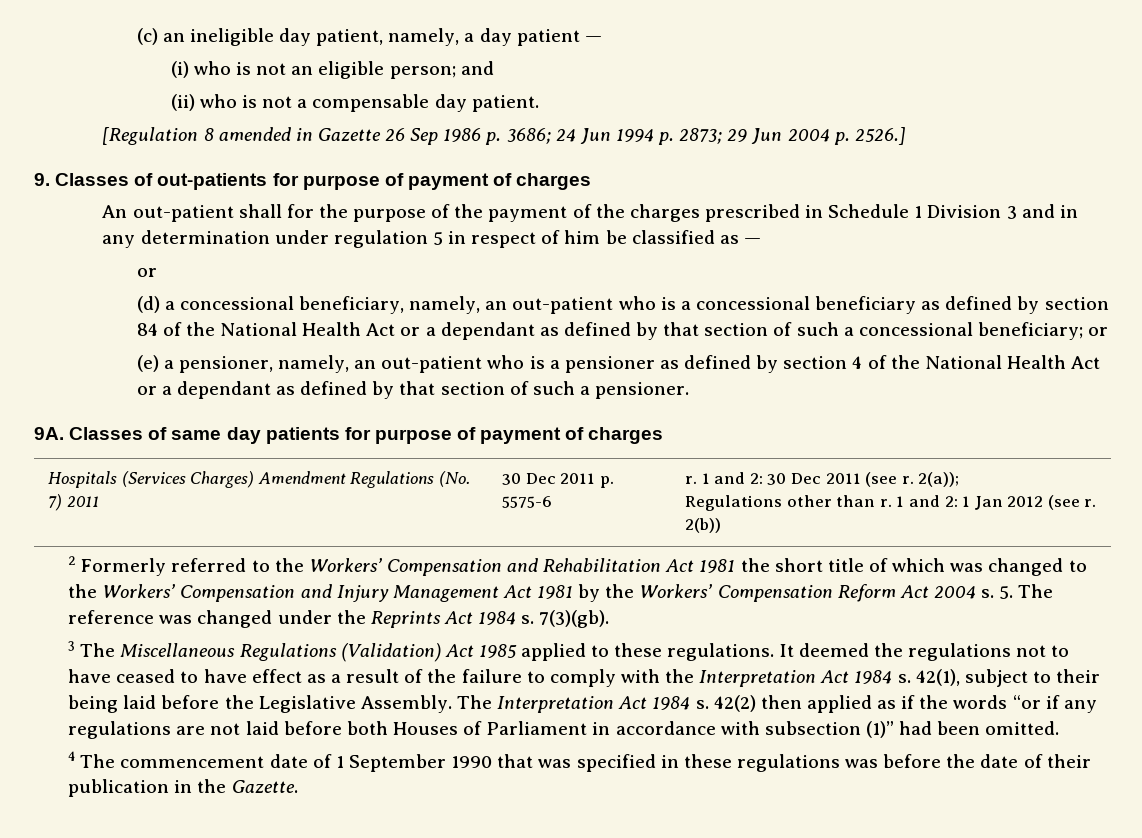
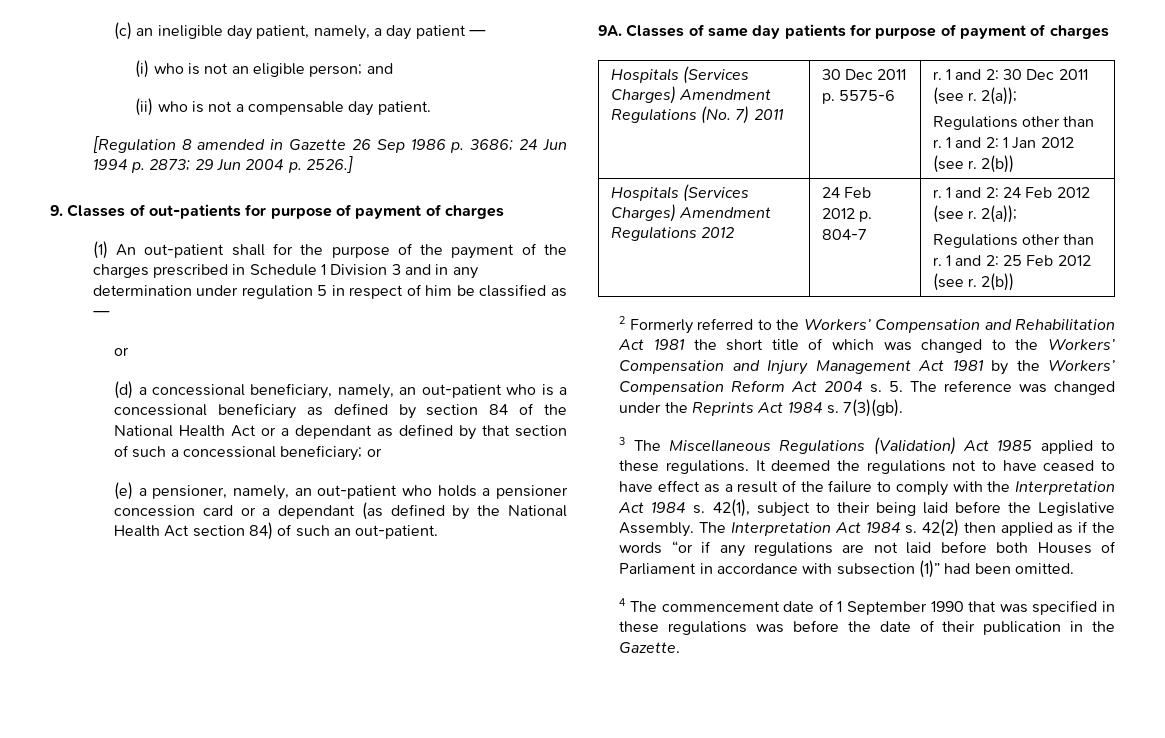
- An out-patient shall for the purpose of the payment of the charges prescribed in Schedule 1 Division 3 and in any determination under regulation 5 in respect of him be classified as —
+ (1) An out-patient shall for the purpose of the payment of the charges prescribed in Schedule 1 Division 3 and in any determination under regulation 5 in respect of him be classified as —
- (e) a pensioner, namely, an out-patient who is a pensioner as defined by section 4 of the National Health Act or a dependant as defined by that section of such a pensioner.
+ (e) a pensioner, namely, an out-patient who holds a pensioner concession card or a dependant (as defined by the National Health Act section 84) of such an out-patient.
+ Hospitals (Services Charges) Amendment Regulations 2012 | 24 Feb 2012 p. 804-7 | r. 1 and 2: 24 Feb 2012 (see r. 2(a));
+ Regulations other than r. 1 and 2: 25 Feb 2012 (see r. 2(b))

